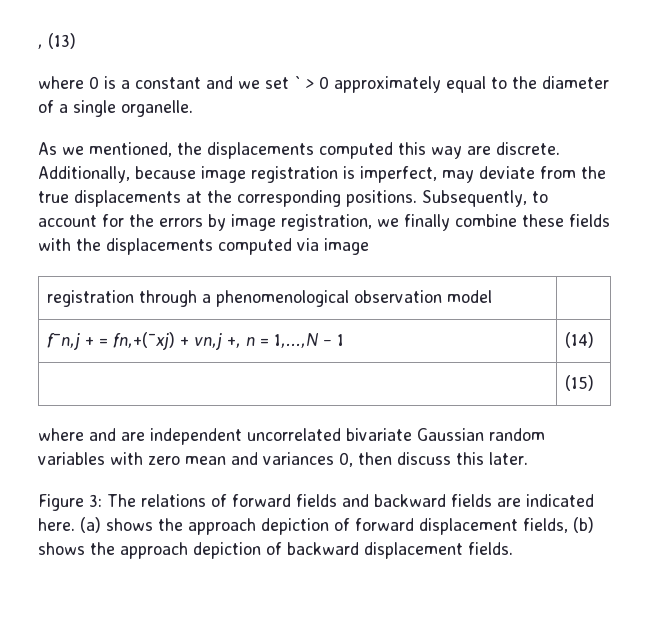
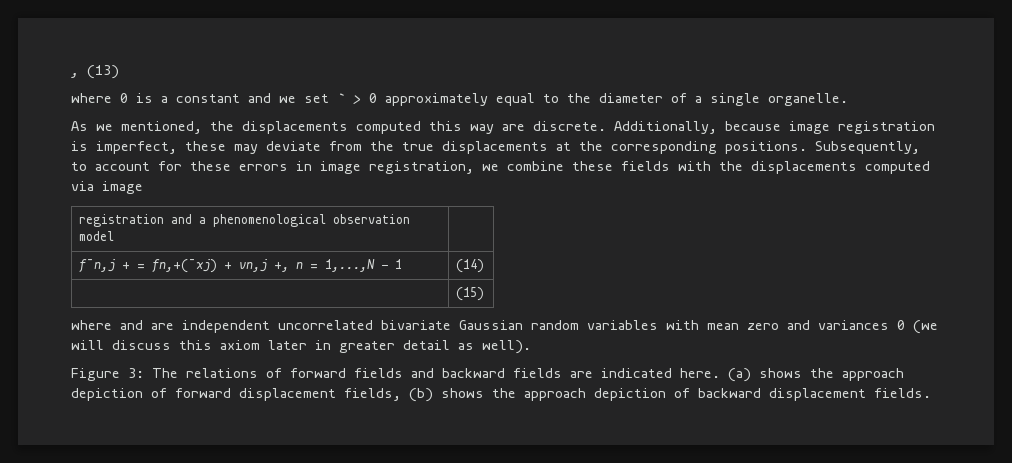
- Additionally, because image registration is imperfect, may deviate from the true displacements at the corresponding positions.
+ Additionally, because image registration is imperfect, these may deviate from the true displacements at the corresponding positions.
- Subsequently, to account for the errors by image registration, we finally combine these fields with the displacements computed via image
+ Subsequently, to account for these errors in image registration, we combine these fields with the displacements computed via image
- registration through a phenomenological observation model |
+ registration and a phenomenological observation model |
- where and are independent uncorrelated bivariate Gaussian random variables with zero mean and variances 0, then discuss this later.
+ where and are independent uncorrelated bivariate Gaussian random variables with mean zero and variances 0 (we will discuss this axiom later in greater detail as well).

